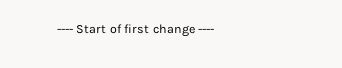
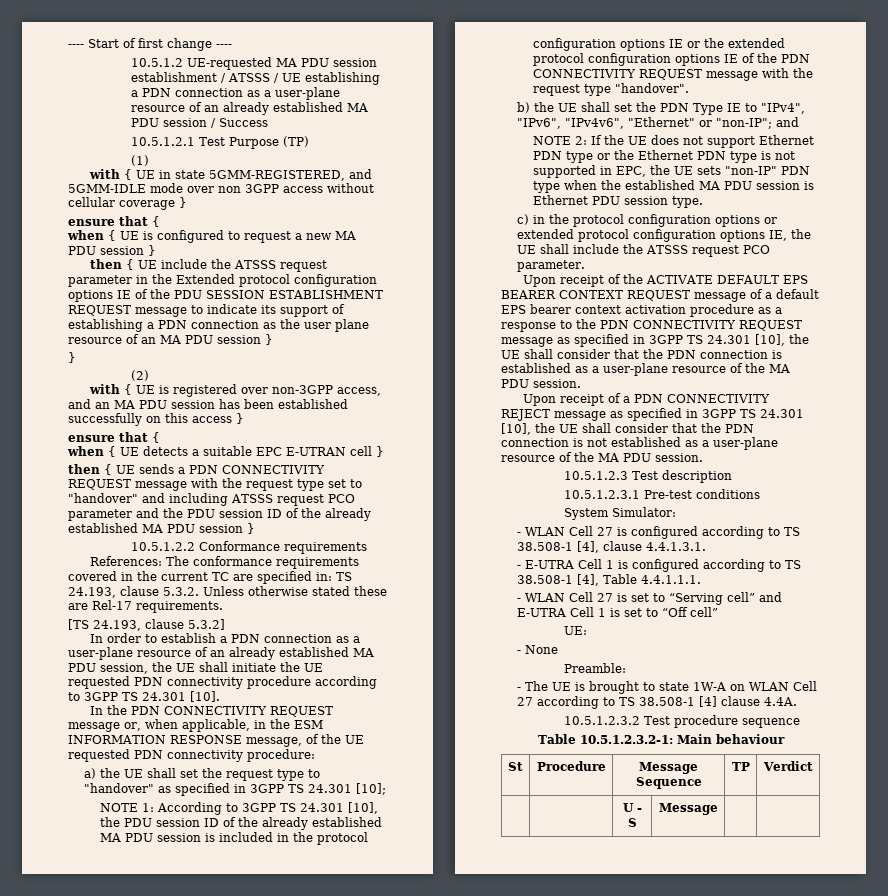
+ 10.5.1.2 UE-requested MA PDU session establishment / ATSSS / UE establishing a PDN connection as a user-plane resource of an already established MA PDU session / Success
+ 10.5.1.2.1 Test Purpose (TP)
+ (1)
+ with { UE in state 5GMM-REGISTERED, and 5GMM-IDLE mode over non 3GPP access without cellular coverage }
+ ensure that {
+ when { UE is configured to request a new MA PDU session }
+ then { UE include the ATSSS request parameter in the Extended protocol configuration options IE of the PDU SESSION ESTABLISHMENT REQUEST message to indicate its support of establishing a PDN connection as the user plane resource of an MA PDU session }
+ }
+ (2)
+ with { UE is registered over non-3GPP access, and an MA PDU session has been established successfully on this access }
+ ensure that {
+ when { UE detects a suitable EPC E-UTRAN cell }
+ then { UE sends a PDN CONNECTIVITY REQUEST message with the request type set to "handover" and including ATSSS request PCO parameter and the PDU session ID of the already established MA PDU session }
+ 10.5.1.2.2 Conformance requirements
+ References: The conformance requirements covered in the current TC are specified in: TS 24.193, clause 5.3.2. Unless otherwise stated these are Rel-17 requirements.
+ [TS 24.193, clause 5.3.2]
+ In order to establish a PDN connection as a user-plane resource of an already established MA PDU session, the UE shall initiate the UE requested PDN connectivity procedure according to 3GPP TS 24.301 [10].
+ In the PDN CONNECTIVITY REQUEST message or, when applicable, in the ESM INFORMATION RESPONSE message, of the UE requested PDN connectivity procedure:
+ a) the UE shall set the request type to "handover" as specified in 3GPP TS 24.301 [10];
+ NOTE 1: According to 3GPP TS 24.301 [10], the PDU session ID of the already established MA PDU session is included in the protocol configuration options IE or the extended protocol configuration options IE of the PDN CONNECTIVITY REQUEST message with the request type "handover".
+ b) the UE shall set the PDN Type IE to "IPv4", "IPv6", "IPv4v6", "Ethernet" or "non-IP"; and
+ NOTE 2: If the UE does not support Ethernet PDN type or the Ethernet PDN type is not supported in EPC, the UE sets "non-IP" PDN type when the established MA PDU session is Ethernet PDU session type.
+ c) in the protocol configuration options or extended protocol configuration options IE, the UE shall include the ATSSS request PCO parameter.
+ Upon receipt of the ACTIVATE DEFAULT EPS BEARER CONTEXT REQUEST message of a default EPS bearer context activation procedure as a response to the PDN CONNECTIVITY REQUEST message as specified in 3GPP TS 24.301 [10], the UE shall consider that the PDN connection is established as a user-plane resource of the MA PDU session.
+ Upon receipt of a PDN CONNECTIVITY REJECT message as specified in 3GPP TS 24.301 [10], the UE shall consider that the PDN connection is not established as a user-plane resource of the MA PDU session.
+ 10.5.1.2.3 Test description
+ 10.5.1.2.3.1 Pre-test conditions
+ System Simulator:
+ - WLAN Cell 27 is configured according to TS 38.508-1 [4], clause 4.4.1.3.1.
+ - E-UTRA Cell 1 is configured according to TS 38.508-1 [4], Table 4.4.1.1.1.
+ - WLAN Cell 27 is set to “Serving cell” and E-UTRA Cell 1 is set to “Off cell”
+ UE:
+ - None
+ Preamble:
+ - The UE is brought to state 1W-A on WLAN Cell 27 according to TS 38.508-1 [4] clause 4.4A.
+ 10.5.1.2.3.2 Test procedure sequence
+ Table 10.5.1.2.3.2-1: Main behaviour
+ St | Procedure | Message Sequence | TP | Verdict
+ | | U - S | Message | |

